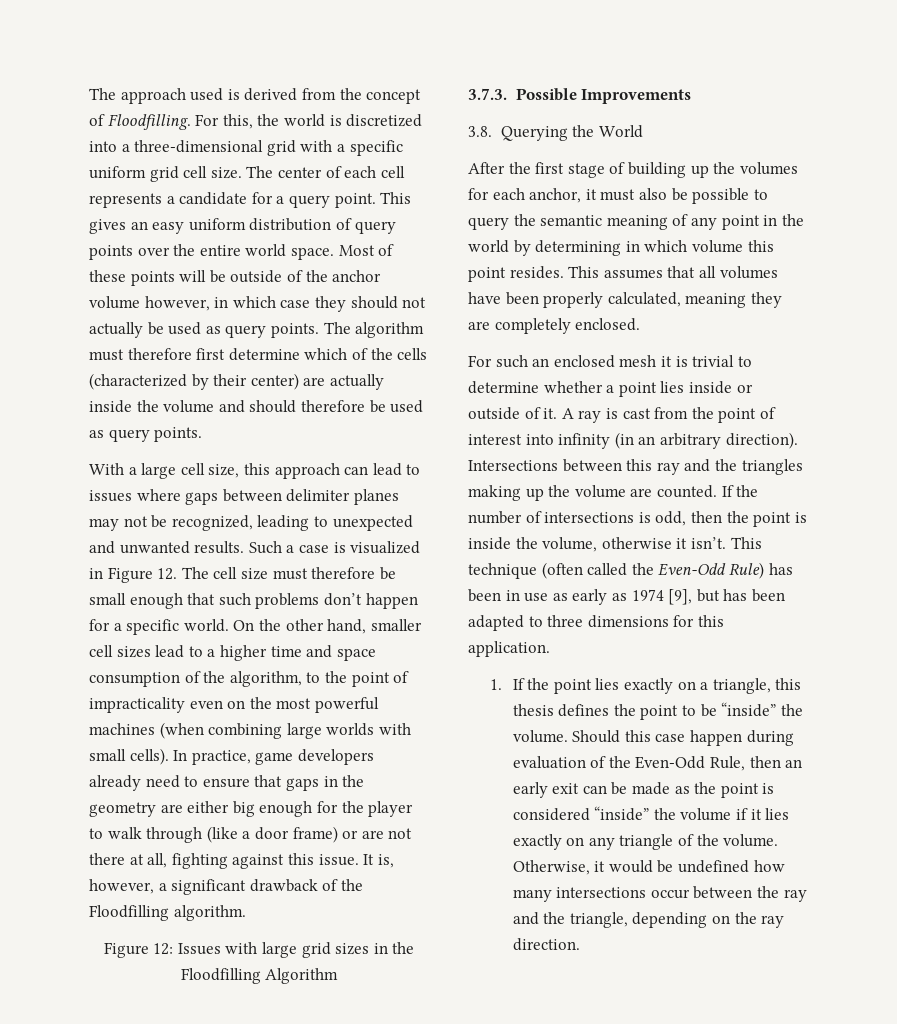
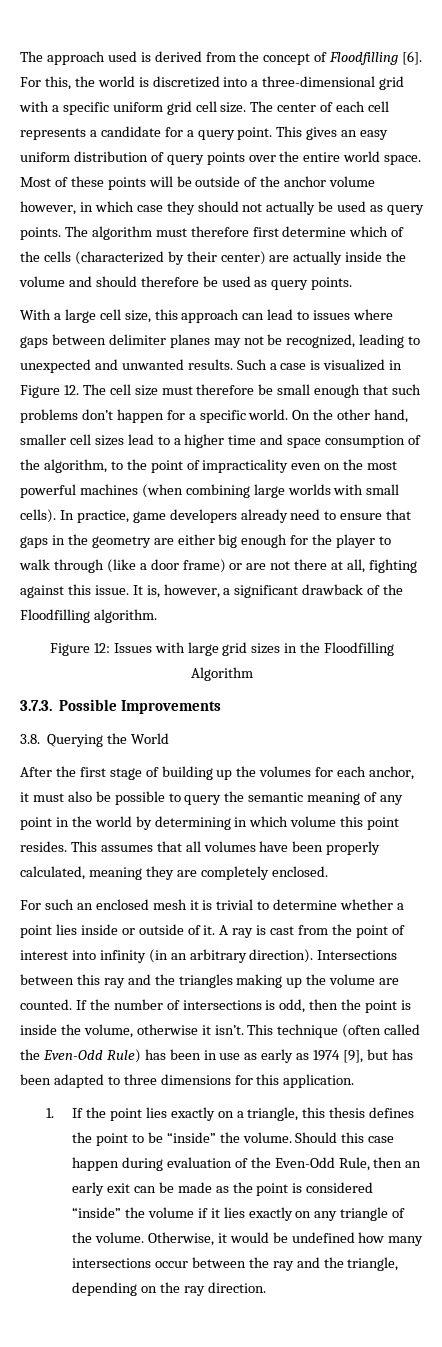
- The approach used is derived from the concept of Floodfilling.
+ The approach used is derived from the concept of Floodfilling [6].

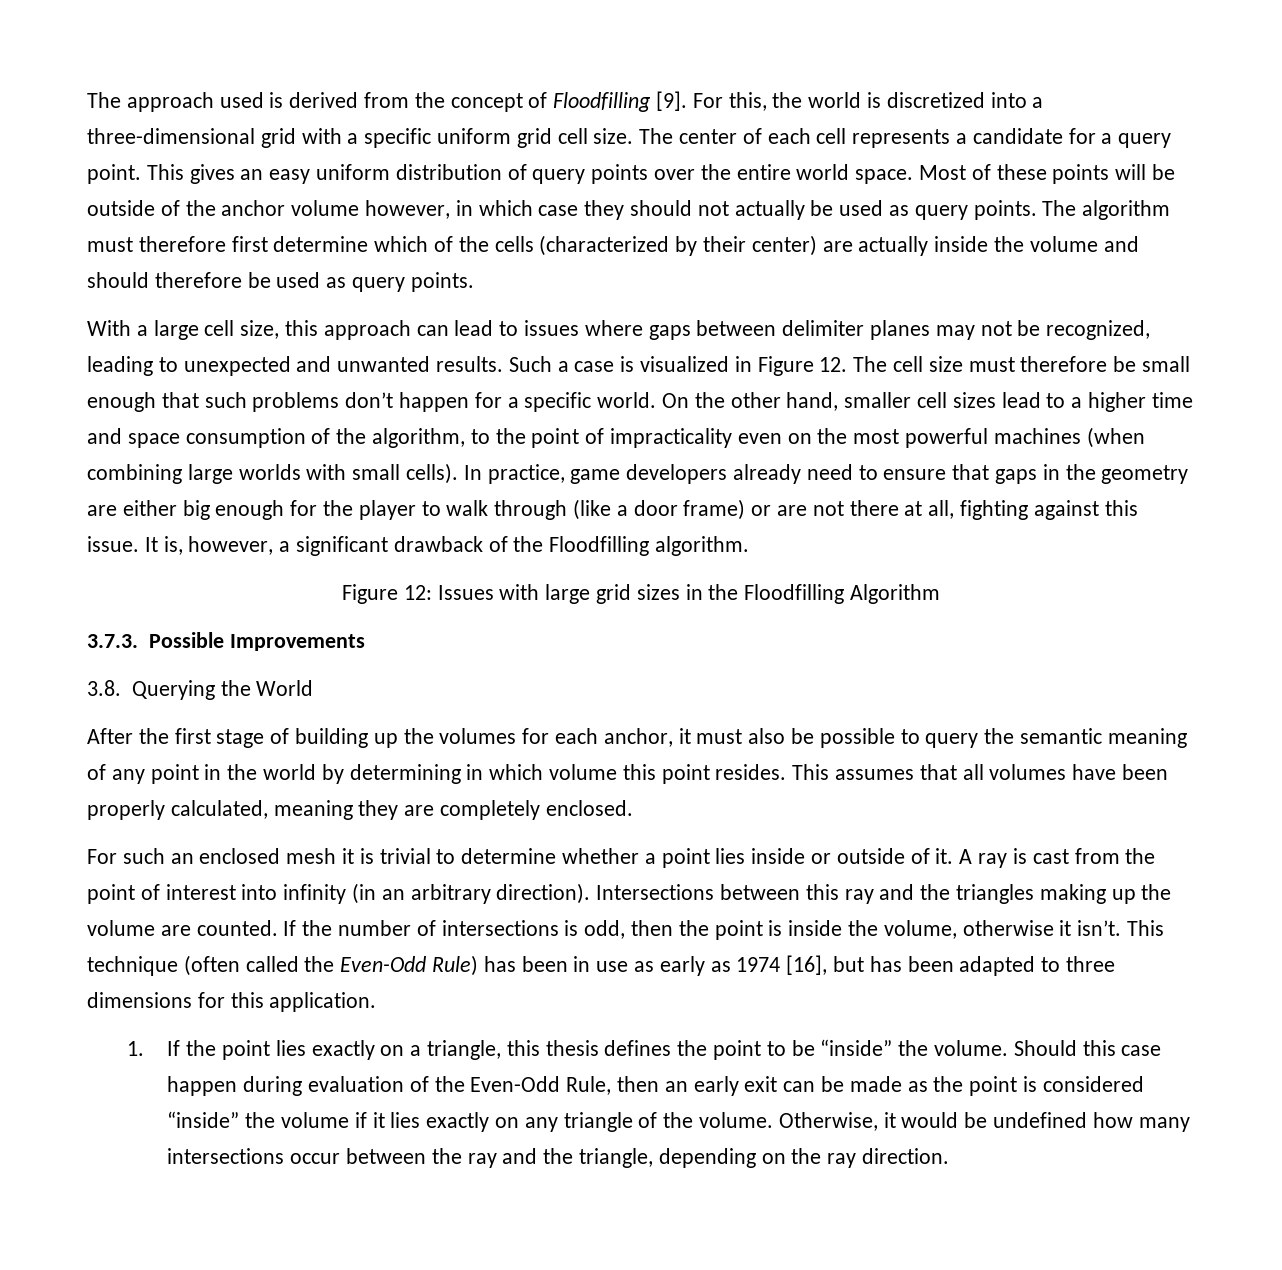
- The approach used is derived from the concept of Floodfilling [6].
+ The approach used is derived from the concept of Floodfilling [9].
- This technique (often called the Even-Odd Rule) has been in use as early as 1974 [9], but has been adapted to three dimensions for this application.
+ This technique (often called the Even-Odd Rule) has been in use as early as 1974 [16], but has been adapted to three dimensions for this application.

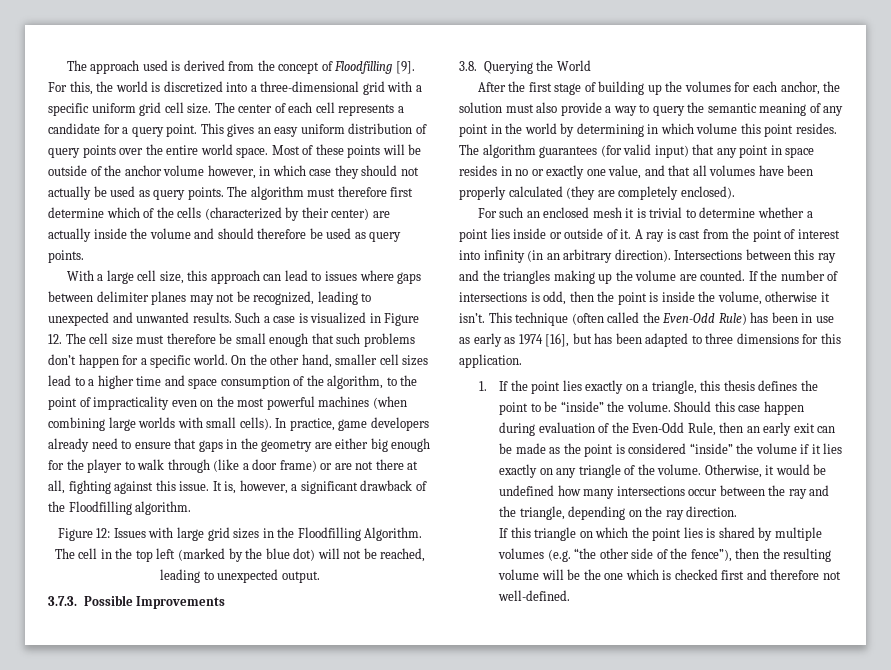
- Figure 12: Issues with large grid sizes in the Floodfilling Algorithm
+ Figure 12: Issues with large grid sizes in the Floodfilling Algorithm. The cell in the top left (marked by the blue dot) will not be reached, leading to unexpected output.
- After the first stage of building up the volumes for each anchor, it must also be possible to query the semantic meaning of any point in the world by determining in which volume this point resides.
+ After the first stage of building up the volumes for each anchor, the solution must also provide a way to query the semantic meaning of any point in the world by determining in which volume this point resides.
- This assumes that all volumes have been properly calculated, meaning they are completely enclosed.
+ The algorithm guarantees (for valid input) that any point in space resides in no or exactly one value, and that all volumes have been properly calculated (they are completely enclosed).
+ If this triangle on which the point lies is shared by multiple volumes (e.g. “the other side of the fence”), then the resulting volume will be the one which is checked first and therefore not well-defined.

